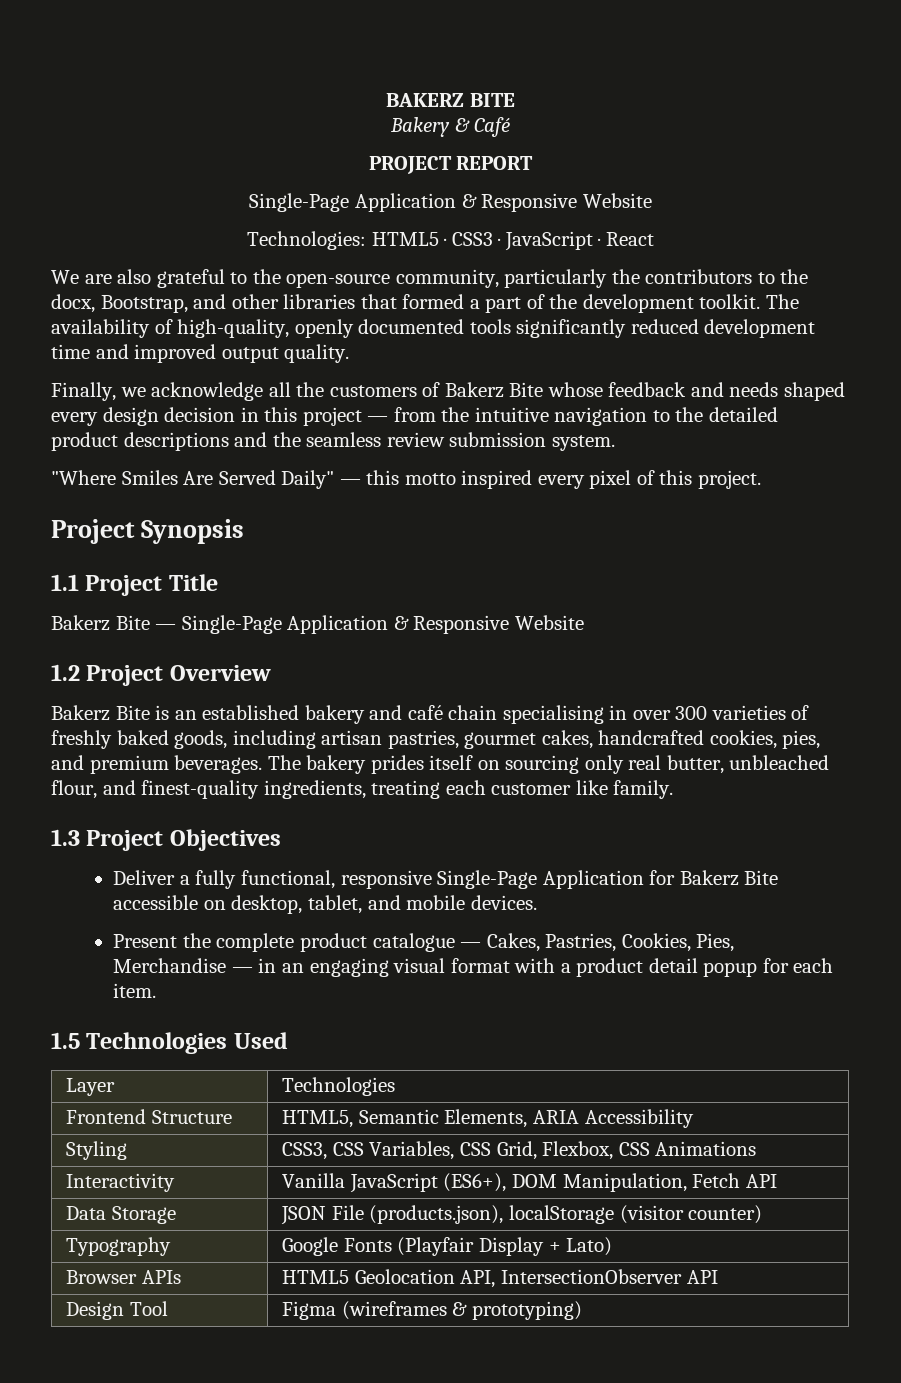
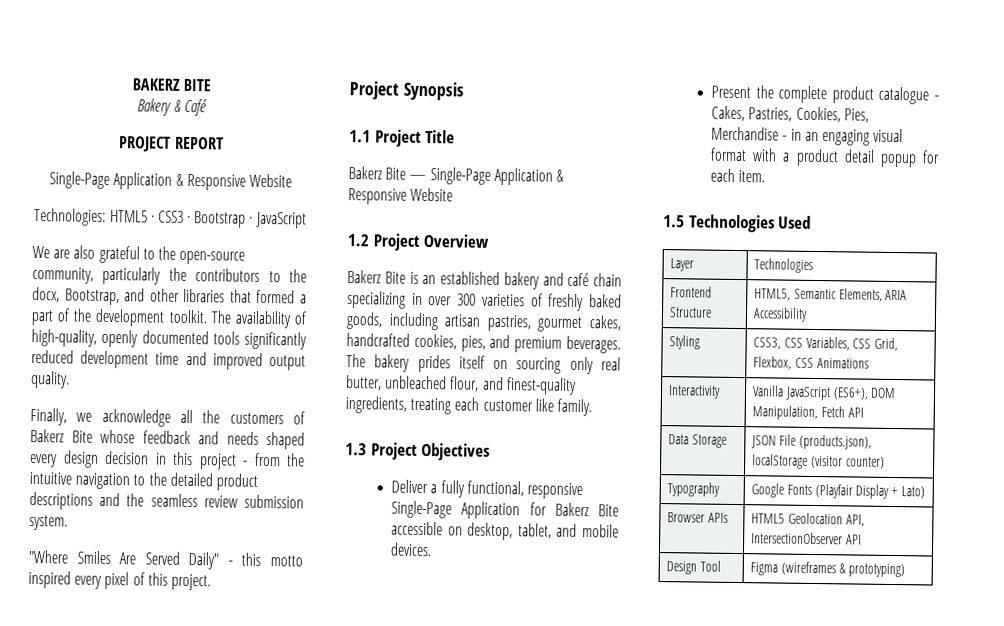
- Technologies: HTML5 · CSS3 · JavaScript · React
+ Technologies: HTML5 · CSS3 · Bootstrap · JavaScript
- Finally, we acknowledge all the customers of Bakerz Bite whose feedback and needs shaped every design decision in this project — from the intuitive navigation to the detailed product descriptions and the seamless review submission system.
+ Finally, we acknowledge all the customers of Bakerz Bite whose feedback and needs shaped every design decision in this project - from the intuitive navigation to the detailed product descriptions and the seamless review submission system.
- "Where Smiles Are Served Daily" — this motto inspired every pixel of this project.
+ "Where Smiles Are Served Daily" - this motto inspired every pixel of this project.
- Bakerz Bite is an established bakery and café chain specialising in over 300 varieties of freshly baked goods, including artisan pastries, gourmet cakes, handcrafted cookies, pies, and premium beverages.
+ Bakerz Bite is an established bakery and café chain specializing in over 300 varieties of freshly baked goods, including artisan pastries, gourmet cakes, handcrafted cookies, pies, and premium beverages.
- Present the complete product catalogue — Cakes, Pastries, Cookies, Pies, Merchandise — in an engaging visual format with a product detail popup for each item.
+ Present the complete product catalogue - Cakes, Pastries, Cookies, Pies, Merchandise - in an engaging visual format with a product detail popup for each item.

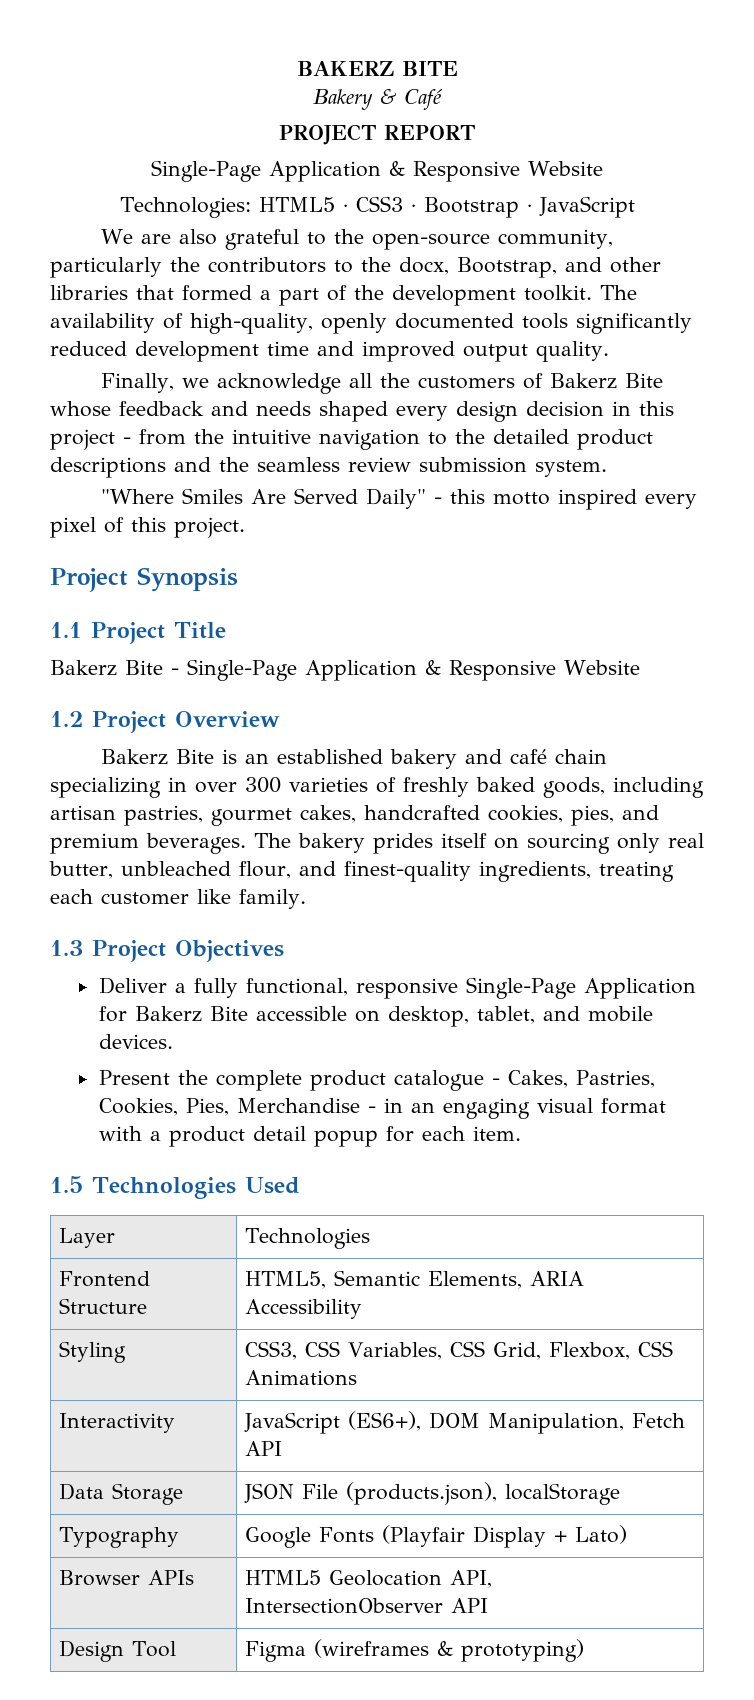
- Bakerz Bite — Single-Page Application & Responsive Website
+ Bakerz Bite - Single-Page Application & Responsive Website
- Interactivity | Vanilla JavaScript (ES6+), DOM Manipulation, Fetch API
+ Interactivity | JavaScript (ES6+), DOM Manipulation, Fetch API
- Data Storage | JSON File (products.json), localStorage (visitor counter)
+ Data Storage | JSON File (products.json), localStorage

